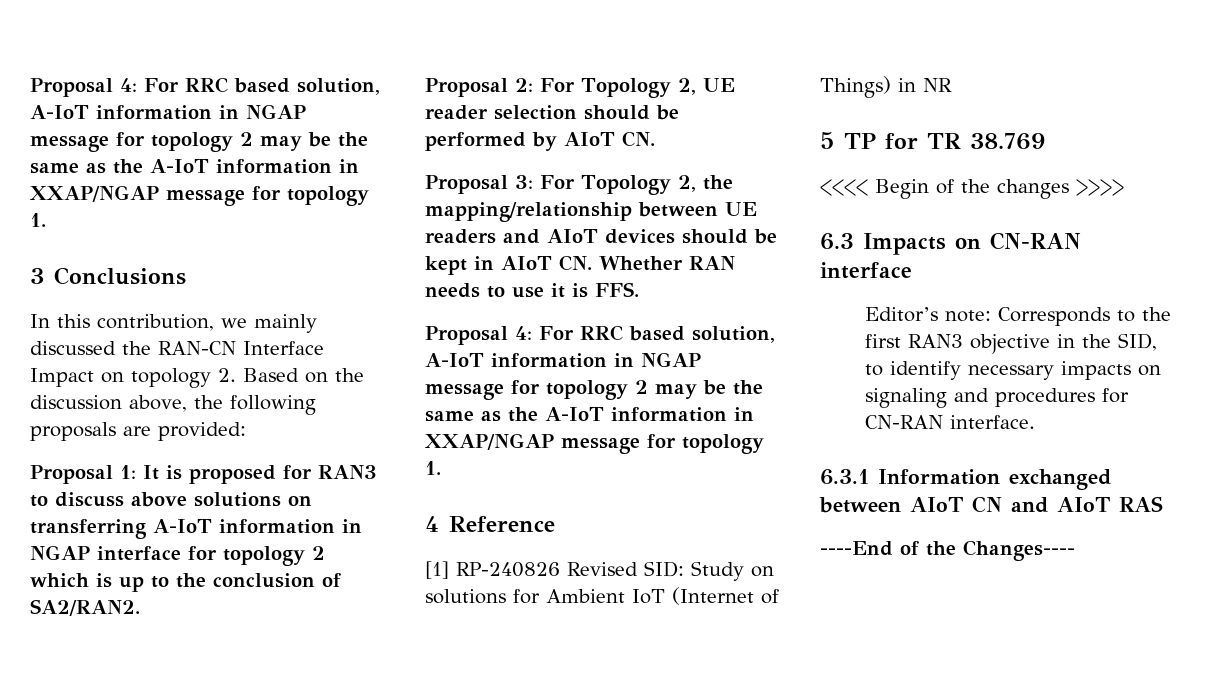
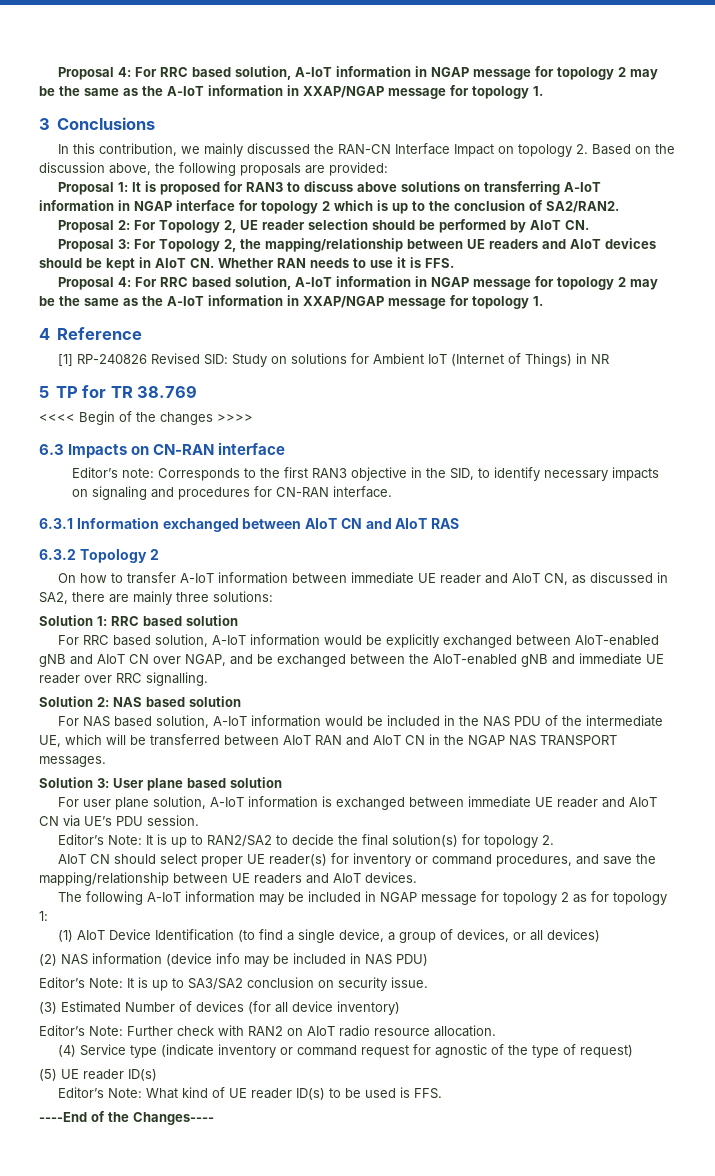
+ 6.3.2 Topology 2
+ On how to transfer A-IoT information between immediate UE reader and AIoT CN, as discussed in SA2, there are mainly three solutions:
+ Solution 1: RRC based solution
+ For RRC based solution, A-IoT information would be explicitly exchanged between AIoT-enabled gNB and AIoT CN over NGAP, and be exchanged between the AIoT-enabled gNB and immediate UE reader over RRC signalling.
+ Solution 2: NAS based solution
+ For NAS based solution, A-IoT information would be included in the NAS PDU of the intermediate UE, which will be transferred between AIoT RAN and AIoT CN in the NGAP NAS TRANSPORT messages.
+ Solution 3: User plane based solution
+ For user plane solution, A-IoT information is exchanged between immediate UE reader and AIoT CN via UE’s PDU session.
+ Editor’s Note: It is up to RAN2/SA2 to decide the final solution(s) for topology 2.
+ AIoT CN should select proper UE reader(s) for inventory or command procedures, and save the mapping/relationship between UE readers and AIoT devices.
+ The following A-IoT information may be included in NGAP message for topology 2 as for topology 1:
+ (1) AIoT Device Identification (to find a single device, a group of devices, or all devices)
+ (2) NAS information (device info may be included in NAS PDU)
+ Editor’s Note: It is up to SA3/SA2 conclusion on security issue.
+ (3) Estimated Number of devices (for all device inventory)
+ Editor’s Note: Further check with RAN2 on AIoT radio resource allocation.
+ (4) Service type (indicate inventory or command request for agnostic of the type of request)
+ (5) UE reader ID(s)
+ Editor’s Note: What kind of UE reader ID(s) to be used is FFS.

